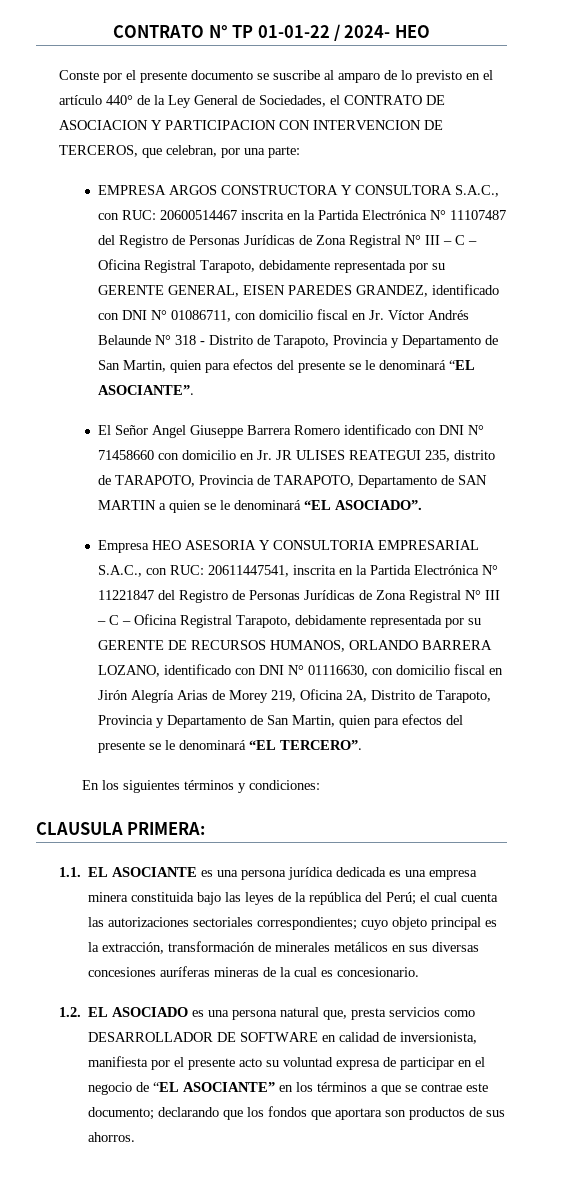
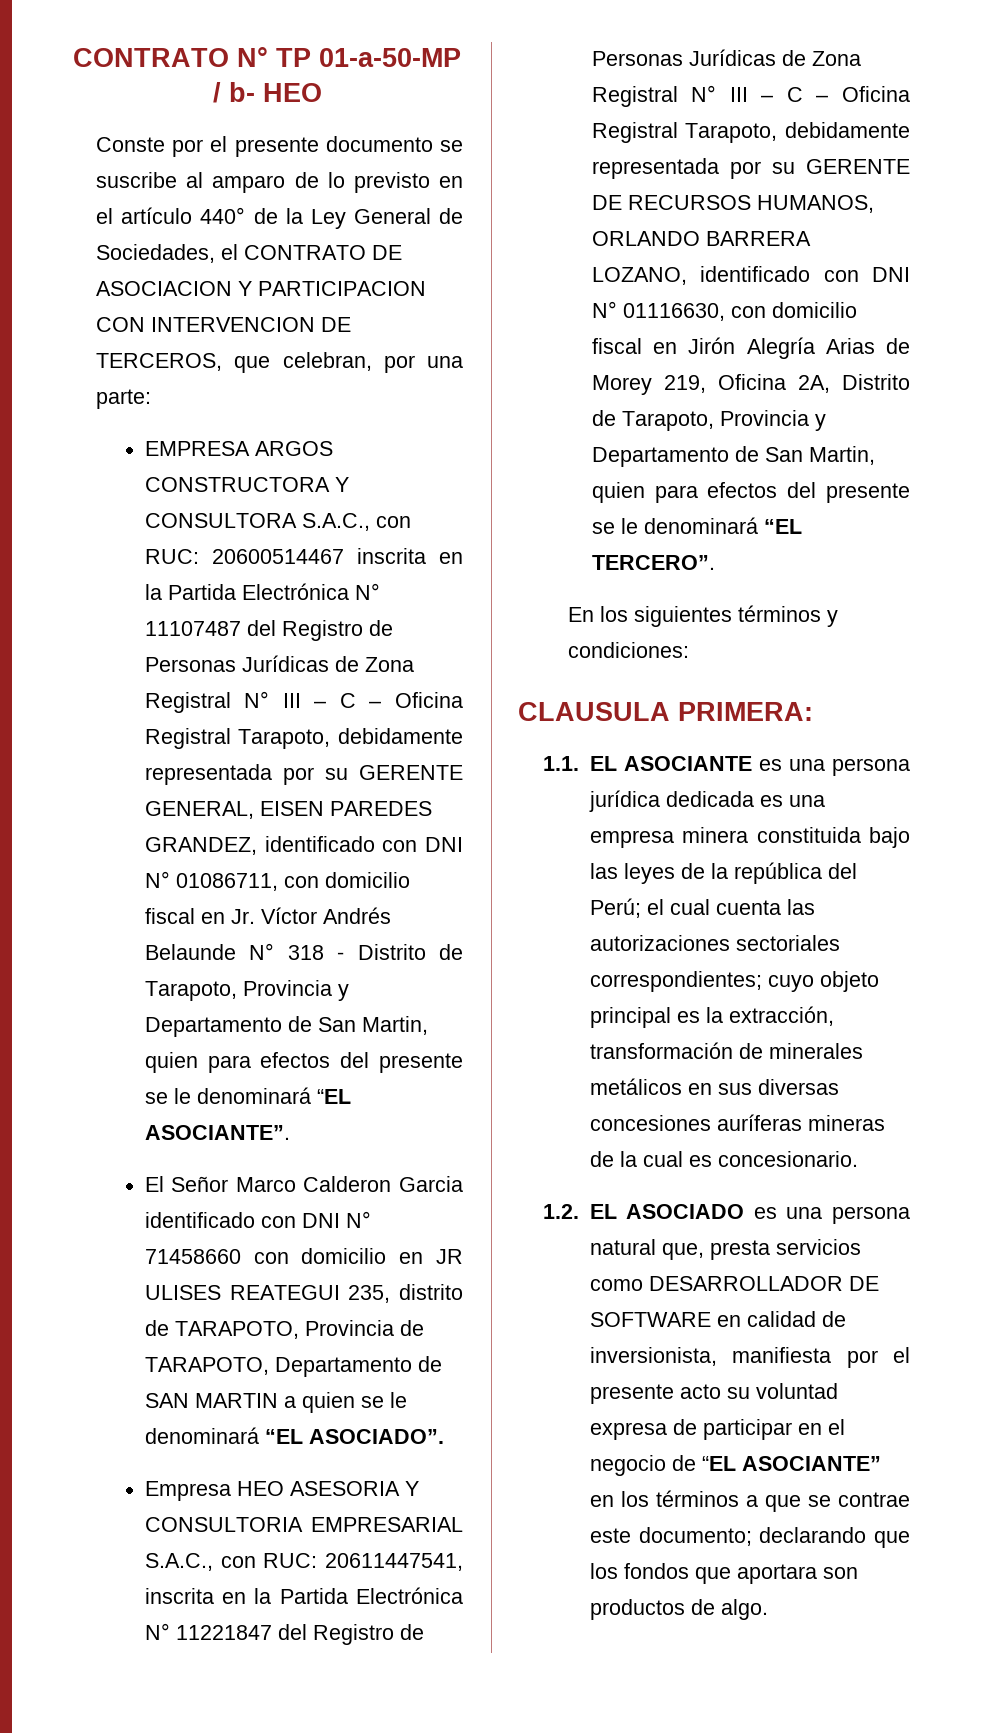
- CONTRATO N° TP 01-01-22 / 2024- HEO
+ CONTRATO N° TP 01-a-50-MP / b- HEO
- El Señor Angel Giuseppe Barrera Romero identificado con DNI N° 71458660 con domicilio en Jr. JR ULISES REATEGUI 235, distrito de TARAPOTO, Provincia de TARAPOTO, Departamento de SAN MARTIN a quien se le denominará “EL ASOCIADO”.
+ El Señor Marco Calderon Garcia identificado con DNI N° 71458660 con domicilio en JR ULISES REATEGUI 235, distrito de TARAPOTO, Provincia de TARAPOTO, Departamento de SAN MARTIN a quien se le denominará “EL ASOCIADO”.
- 1.2. EL ASOCIADO es una persona natural que, presta servicios como DESARROLLADOR DE SOFTWARE en calidad de inversionista, manifiesta por el presente acto su voluntad expresa de participar en el negocio de “EL ASOCIANTE” en los términos a que se contrae este documento; declarando que los fondos que aportara son productos de sus ahorros.
+ 1.2. EL ASOCIADO es una persona natural que, presta servicios como DESARROLLADOR DE SOFTWARE en calidad de inversionista, manifiesta por el presente acto su voluntad expresa de participar en el negocio de “EL ASOCIANTE” en los términos a que se contrae este documento; declarando que los fondos que aportara son productos de algo.

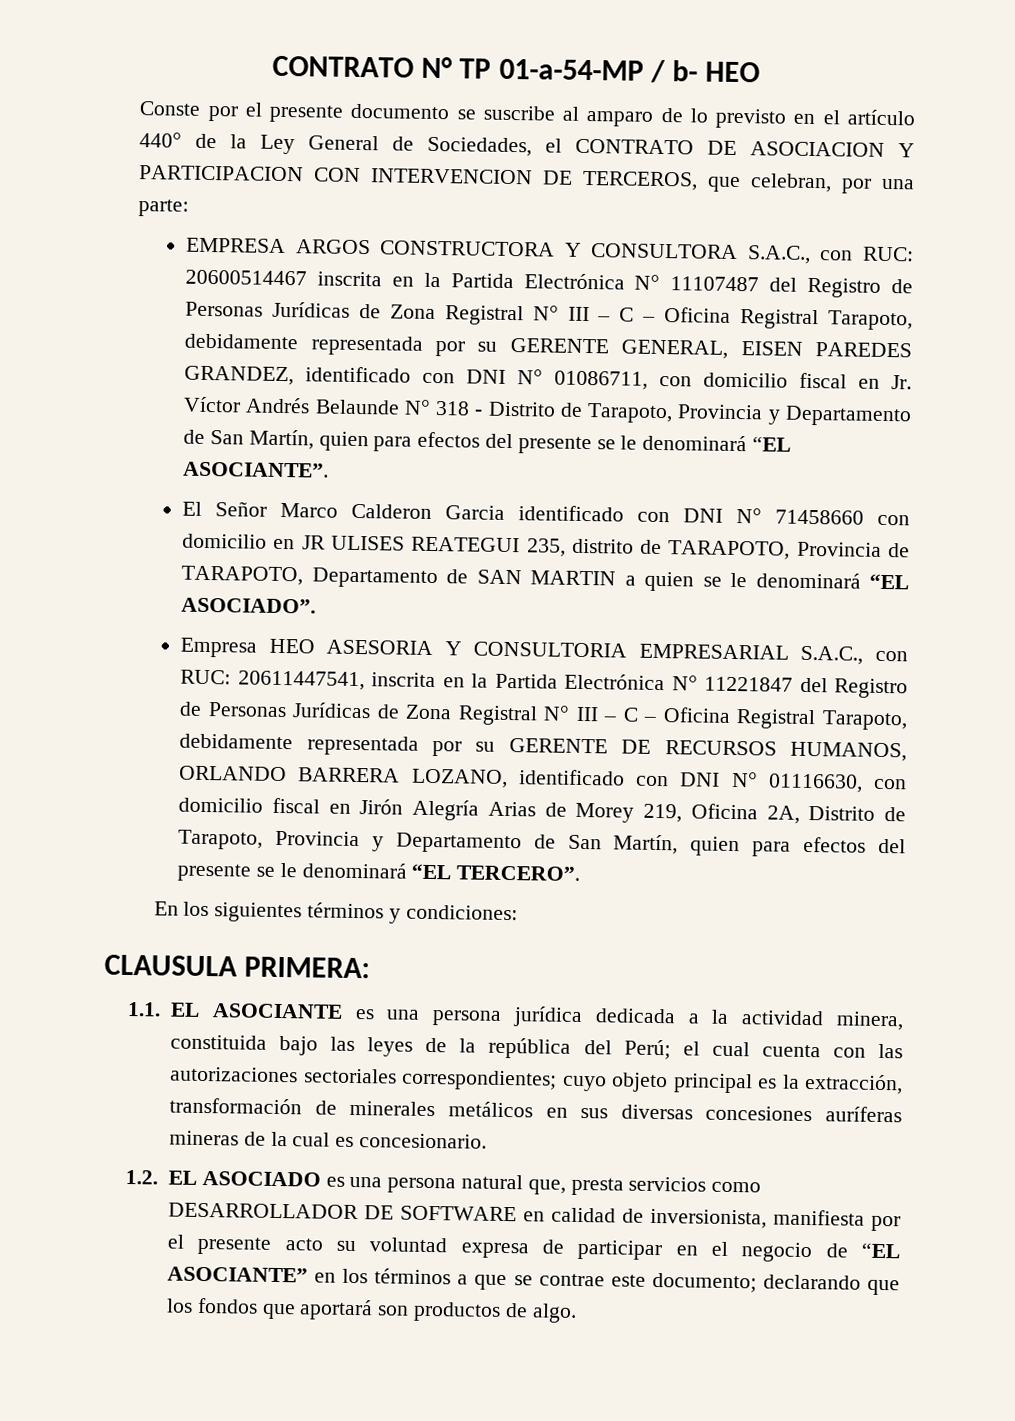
- CONTRATO N° TP 01-a-50-MP / b- HEO
+ CONTRATO N° TP 01-a-54-MP / b- HEO
- 20600514467 inscrita en la Partida Electrónica N° 11107487 del Registro de Personas Jurídicas de Zona Registral N° III – C – Oficina Registral Tarapoto, debidamente representada por su GERENTE GENERAL, EISEN PAREDES GRANDEZ, identificado con DNI N° 01086711, con domicilio fiscal en Jr. Víctor Andrés Belaunde N° 318 - Distrito de Tarapoto, Provincia y Departamento de San Martin, quien para efectos del presente se le denominará “EL ASOCIANTE”.
+ 20600514467 inscrita en la Partida Electrónica N° 11107487 del Registro de Personas Jurídicas de Zona Registral N° III – C – Oficina Registral Tarapoto, debidamente representada por su GERENTE GENERAL, EISEN PAREDES GRANDEZ, identificado con DNI N° 01086711, con domicilio fiscal en Jr. Víctor Andrés Belaunde N° 318 - Distrito de Tarapoto, Provincia y Departamento de San Martín, quien para efectos del presente se le denominará “EL ASOCIANTE”.
- 20611447541, inscrita en la Partida Electrónica N° 11221847 del Registro de Personas Jurídicas de Zona Registral N° III – C – Oficina Registral Tarapoto, debidamente representada por su GERENTE DE RECURSOS HUMANOS, ORLANDO BARRERA LOZANO, identificado con DNI N° 01116630, con domicilio fiscal en Jirón Alegría Arias de Morey 219, Oficina 2A, Distrito de Tarapoto, Provincia y Departamento de San Martin, quien para efectos del presente se le denominará “EL TERCERO”.
+ 20611447541, inscrita en la Partida Electrónica N° 11221847 del Registro de Personas Jurídicas de Zona Registral N° III – C – Oficina Registral Tarapoto, debidamente representada por su GERENTE DE RECURSOS HUMANOS, ORLANDO BARRERA LOZANO, identificado con DNI N° 01116630, con domicilio fiscal en Jirón Alegría Arias de Morey 219, Oficina 2A, Distrito de Tarapoto, Provincia y Departamento de San Martín, quien para efectos del presente se le denominará “EL TERCERO”.
- 1.1. EL ASOCIANTE es una persona jurídica dedicada es una empresa minera constituida bajo las leyes de la república del Perú; el cual cuenta las autorizaciones sectoriales correspondientes; cuyo objeto principal es la extracción, transformación de minerales metálicos en sus diversas concesiones auríferas mineras de la cual es concesionario.
+ 1.1. EL ASOCIANTE es una persona jurídica dedicada a la actividad minera, constituida bajo las leyes de la república del Perú; el cual cuenta con las autorizaciones sectoriales correspondientes; cuyo objeto principal es la extracción, transformación de minerales metálicos en sus diversas concesiones auríferas mineras de la cual es concesionario.
- 1.2. EL ASOCIADO es una persona natural que, presta servicios como DESARROLLADOR DE SOFTWARE en calidad de inversionista, manifiesta por el presente acto su voluntad expresa de participar en el negocio de “EL ASOCIANTE” en los términos a que se contrae este documento; declarando que los fondos que aportara son productos de algo.
+ 1.2. EL ASOCIADO es una persona natural que, presta servicios como DESARROLLADOR DE SOFTWARE en calidad de inversionista, manifiesta por el presente acto su voluntad expresa de participar en el negocio de “EL ASOCIANTE” en los términos a que se contrae este documento; declarando que los fondos que aportará son productos de algo.

